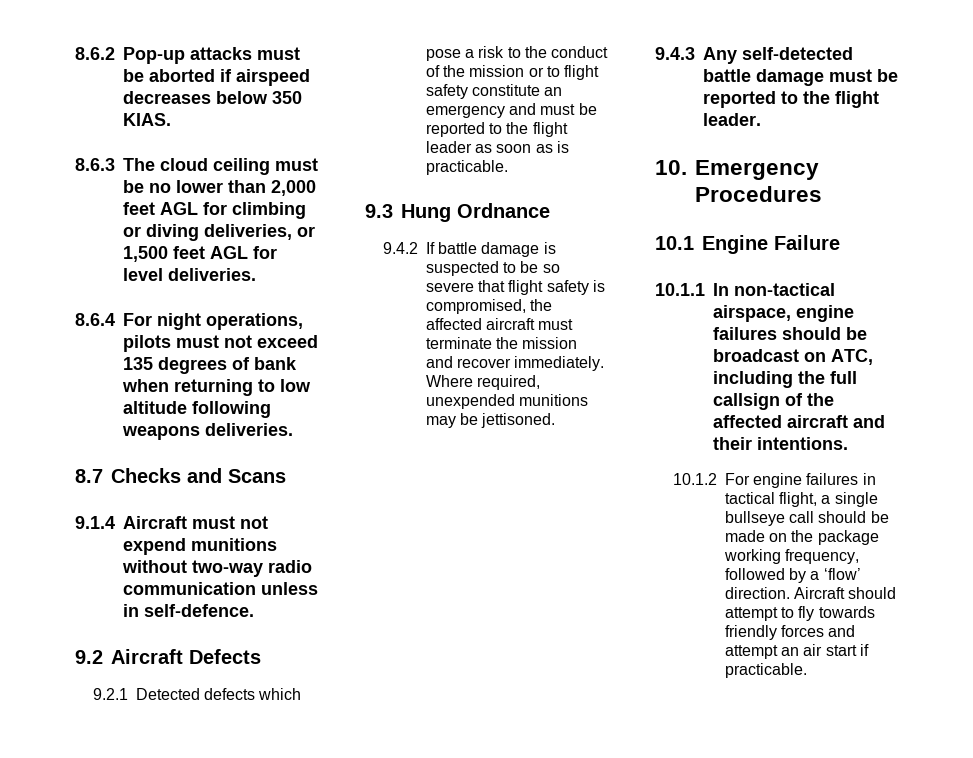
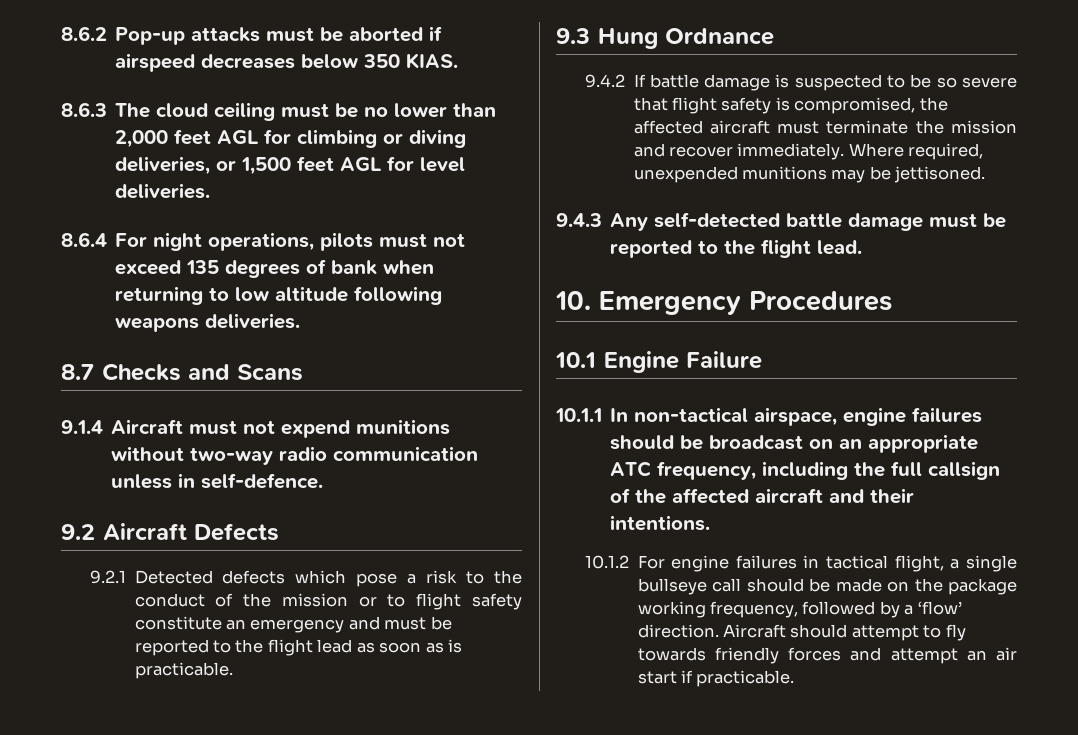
- 9.2.1 Detected defects which pose a risk to the conduct of the mission or to flight safety constitute an emergency and must be reported to the flight leader as soon as is practicable.
+ 9.2.1 Detected defects which pose a risk to the conduct of the mission or to flight safety constitute an emergency and must be reported to the flight lead as soon as is practicable.
- 9.4.3 Any self-detected battle damage must be reported to the flight leader.
+ 9.4.3 Any self-detected battle damage must be reported to the flight lead.
- 10.1.1 In non-tactical airspace, engine failures should be broadcast on ATC, including the full callsign of the affected aircraft and their intentions.
+ 10.1.1 In non-tactical airspace, engine failures should be broadcast on an appropriate ATC frequency, including the full callsign of the affected aircraft and their intentions.

